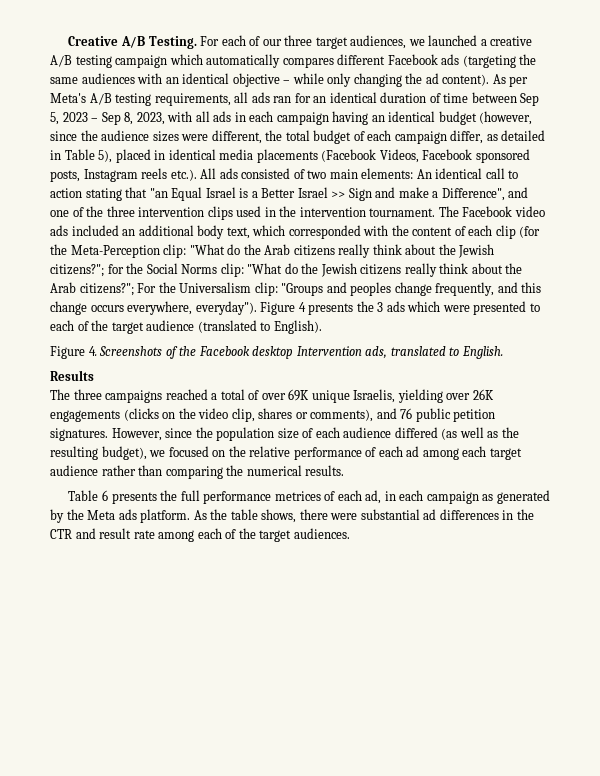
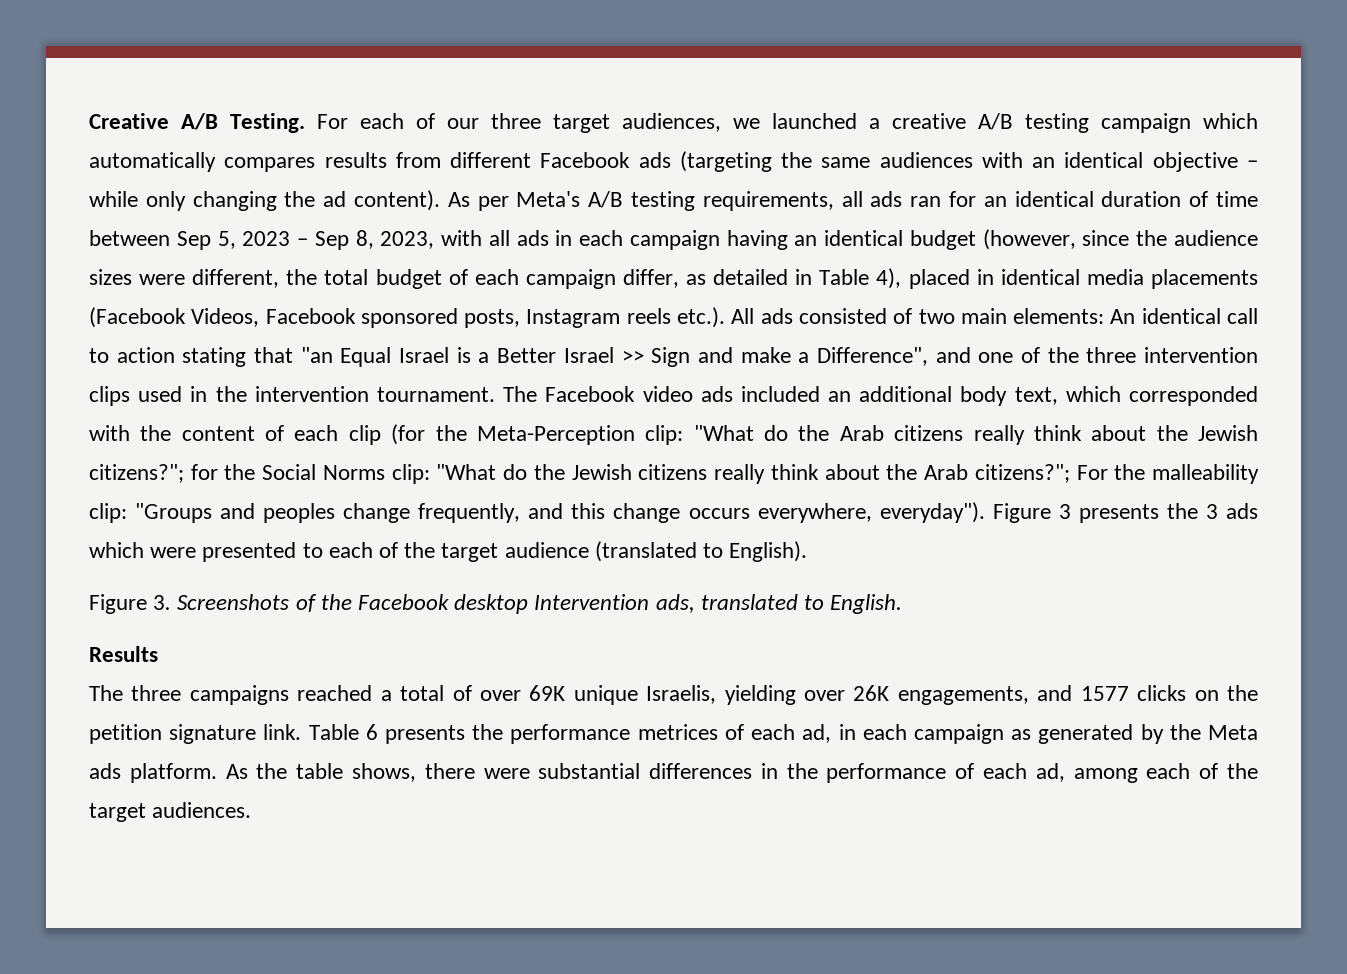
- For each of our three target audiences, we launched a creative A/B testing campaign which automatically compares different Facebook ads (targeting the same audiences with an identical objective – while only changing the ad content).
+ For each of our three target audiences, we launched a creative A/B testing campaign which automatically compares results from different Facebook ads (targeting the same audiences with an identical objective – while only changing the ad content).
- As per Meta's A/B testing requirements, all ads ran for an identical duration of time between Sep 5, 2023 – Sep 8, 2023, with all ads in each campaign having an identical budget (however, since the audience sizes were different, the total budget of each campaign differ, as detailed in Table 5), placed in identical media placements (Facebook Videos, Facebook sponsored posts, Instagram reels etc.). All ads consisted of two main elements:
+ As per Meta's A/B testing requirements, all ads ran for an identical duration of time between Sep 5, 2023 – Sep 8, 2023, with all ads in each campaign having an identical budget (however, since the audience sizes were different, the total budget of each campaign differ, as detailed in Table 4), placed in identical media placements (Facebook Videos, Facebook sponsored posts, Instagram reels etc.). All ads consisted of two main elements:
- For the Universalism clip:
+ For the malleability clip:
- Figure 4 presents the 3 ads which were presented to each of the target audience (translated to English).
+ Figure 3 presents the 3 ads which were presented to each of the target audience (translated to English).
- Figure 4. Screenshots of the Facebook desktop Intervention ads, translated to English.
+ Figure 3. Screenshots of the Facebook desktop Intervention ads, translated to English.
- The three campaigns reached a total of over 69K unique Israelis, yielding over 26K engagements (clicks on the video clip, shares or comments), and 76 public petition signatures. However, since the population size of each audience differed (as well as the resulting budget), we focused on the relative performance of each ad among each target audience rather than comparing the numerical results.
- Table 6 presents the full performance metrices of each ad, in each campaign as generated by the Meta ads platform.
+ The three campaigns reached a total of over 69K unique Israelis, yielding over 26K engagements, and 1577 clicks on the petition signature link. Table 6 presents the performance metrices of each ad, in each campaign as generated by the Meta ads platform.
- As the table shows, there were substantial ad differences in the CTR and result rate among each of the target audiences.
+ As the table shows, there were substantial differences in the performance of each ad, among each of the target audiences.

